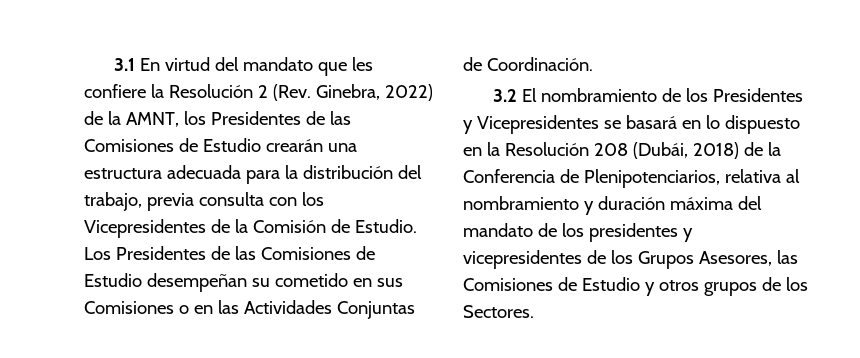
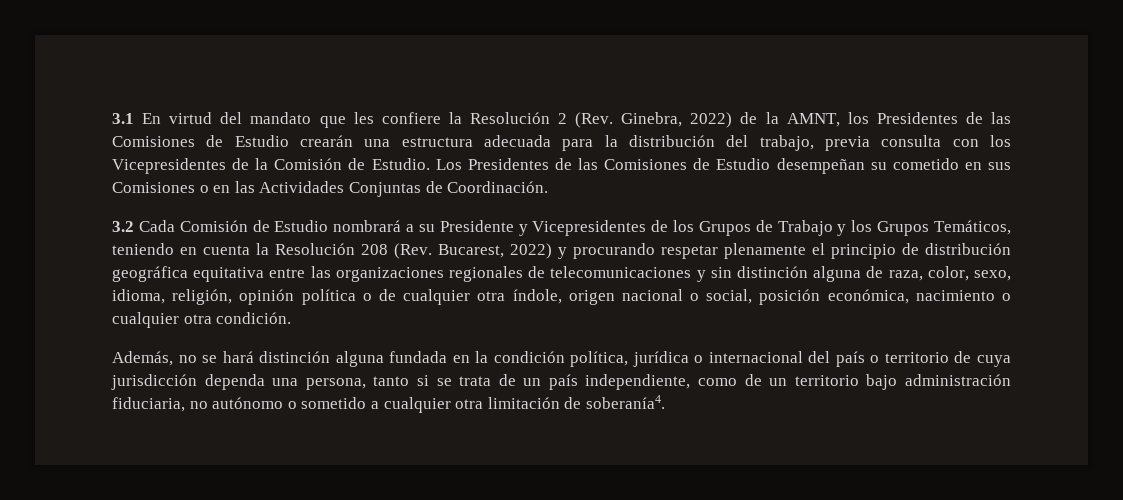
- 3.2 El nombramiento de los Presidentes y Vicepresidentes se basará en lo dispuesto en la Resolución 208 (Dubái, 2018) de la Conferencia de Plenipotenciarios, relativa al nombramiento y duración máxima del mandato de los presidentes y vicepresidentes de los Grupos Asesores, las Comisiones de Estudio y otros grupos de los Sectores.
+ 3.2 Cada Comisión de Estudio nombrará a su Presidente y Vicepresidentes de los Grupos de Trabajo y los Grupos Temáticos, teniendo en cuenta la Resolución 208 (Rev. Bucarest, 2022) y procurando respetar plenamente el principio de distribución geográfica equitativa entre las organizaciones regionales de telecomunicaciones y sin distinción alguna de raza, color, sexo, idioma, religión, opinión política o de cualquier otra índole, origen nacional o social, posición económica, nacimiento o cualquier otra condición.
+ Además, no se hará distinción alguna fundada en la condición política, jurídica o internacional del país o territorio de cuya jurisdicción dependa una persona, tanto si se trata de un país independiente, como de un territorio bajo administración fiduciaria, no autónomo o sometido a cualquier otra limitación de soberanía4.

